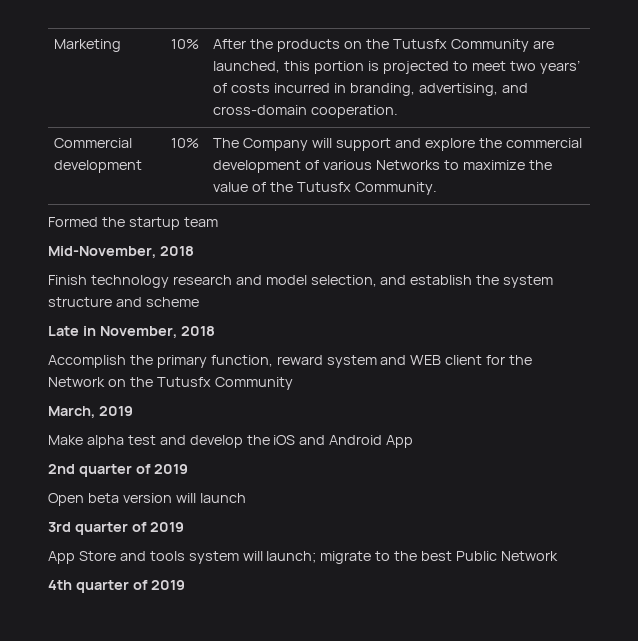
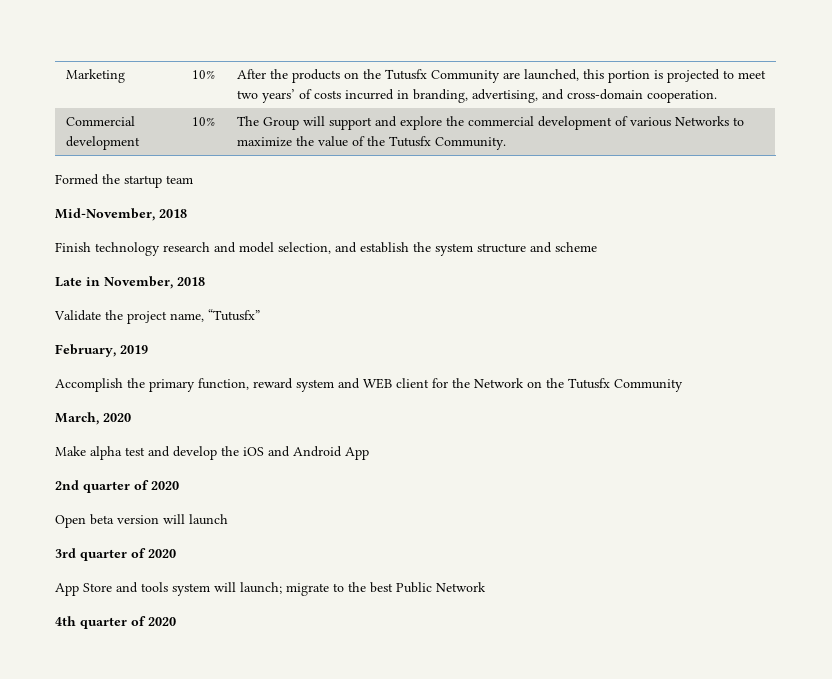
- Commercial development | 10% | The Company will support and explore the commercial development of various Networks to maximize the value of the Tutusfx Community.
+ Commercial development | 10% | The Group will support and explore the commercial development of various Networks to maximize the value of the Tutusfx Community.
+ Validate the project name, “Tutusfx”
+ February, 2019
- March, 2019
+ March, 2020
- 2nd quarter of 2019
+ 2nd quarter of 2020
- 3rd quarter of 2019
+ 3rd quarter of 2020
- 4th quarter of 2019
+ 4th quarter of 2020

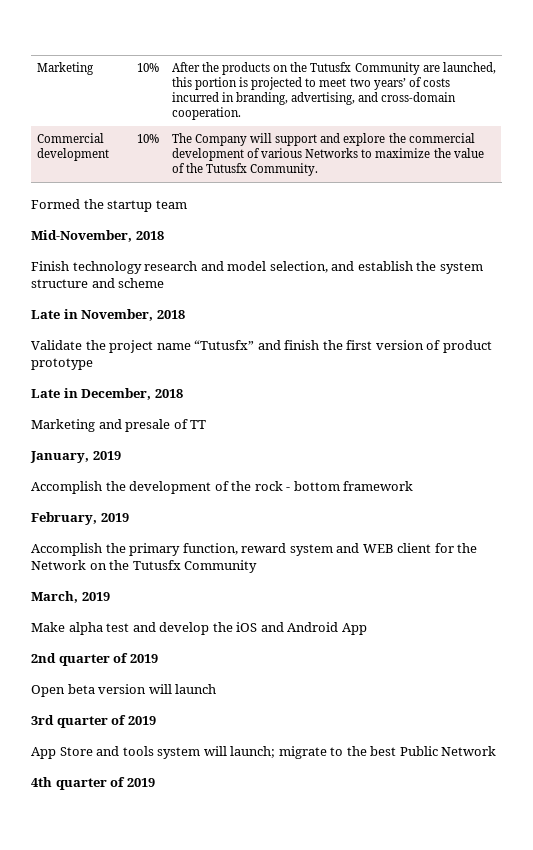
- Commercial development | 10% | The Group will support and explore the commercial development of various Networks to maximize the value of the Tutusfx Community.
+ Commercial development | 10% | The Company will support and explore the commercial development of various Networks to maximize the value of the Tutusfx Community.
- Validate the project name, “Tutusfx”
+ Validate the project name “Tutusfx” and finish the first version of product prototype
+ Late in December, 2018
+ Marketing and presale of TT
+ January, 2019
+ Accomplish the development of the rock - bottom framework
- March, 2020
+ March, 2019
- 2nd quarter of 2020
+ 2nd quarter of 2019
- 3rd quarter of 2020
+ 3rd quarter of 2019
- 4th quarter of 2020
+ 4th quarter of 2019

